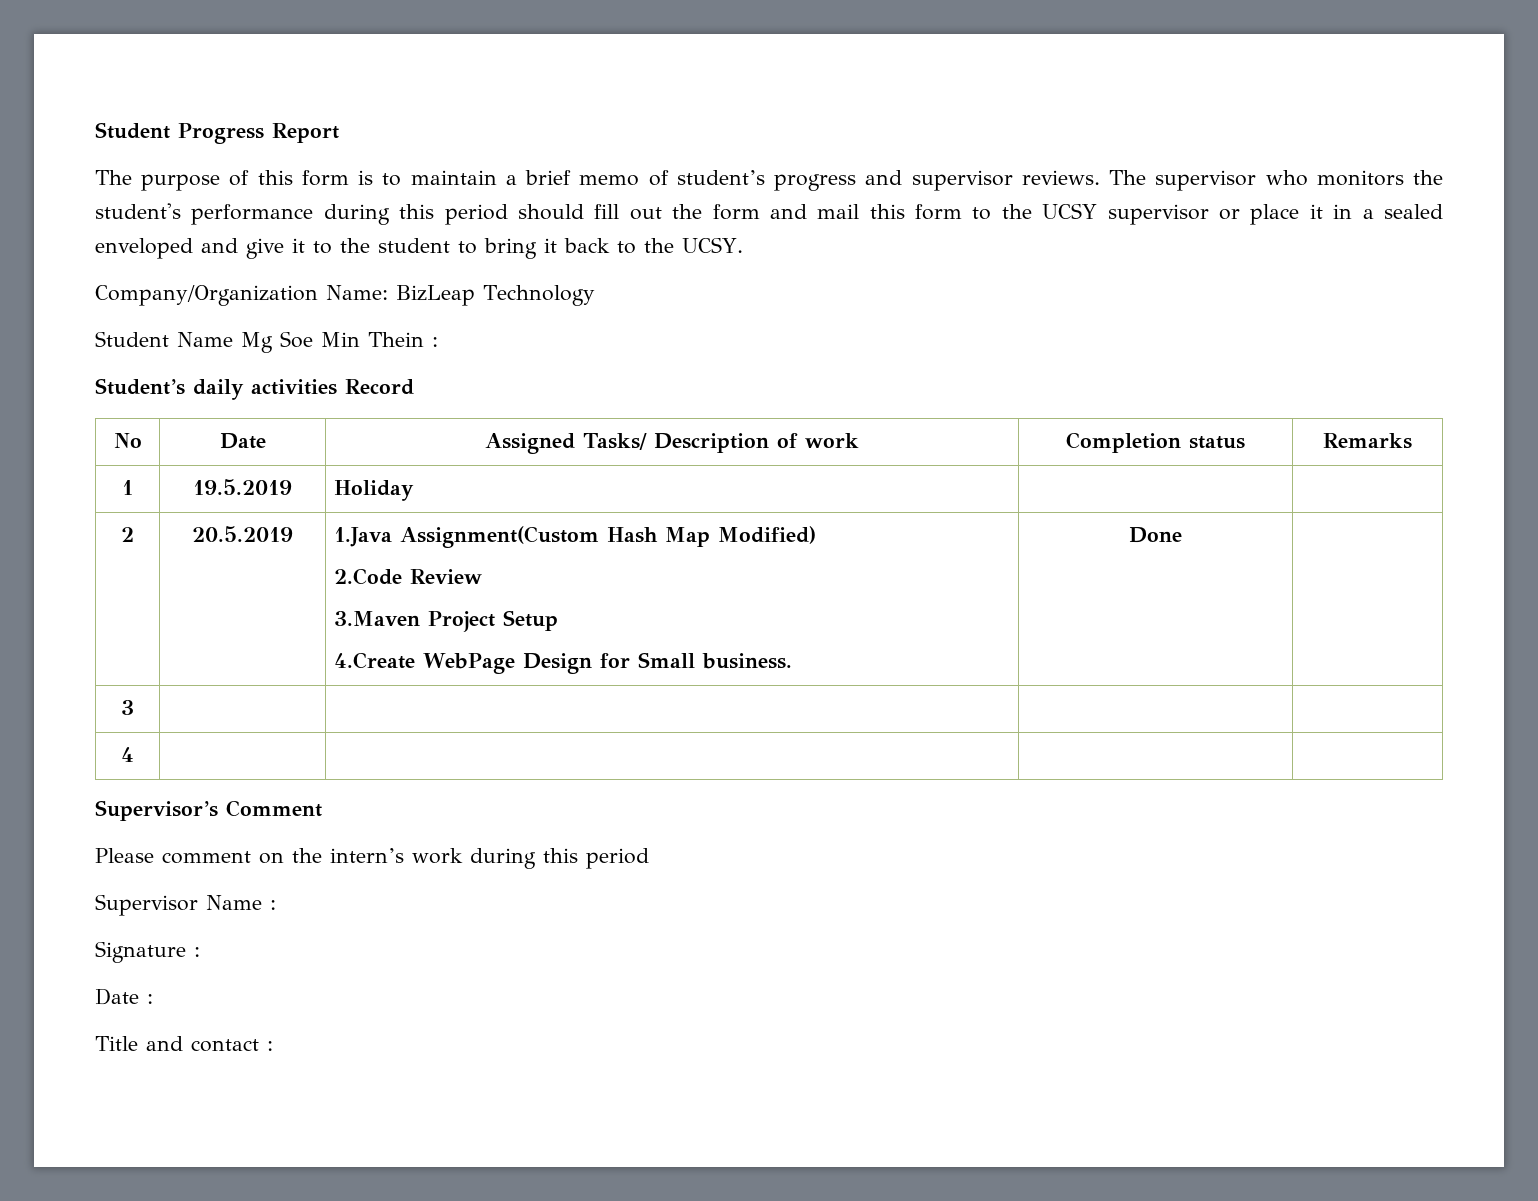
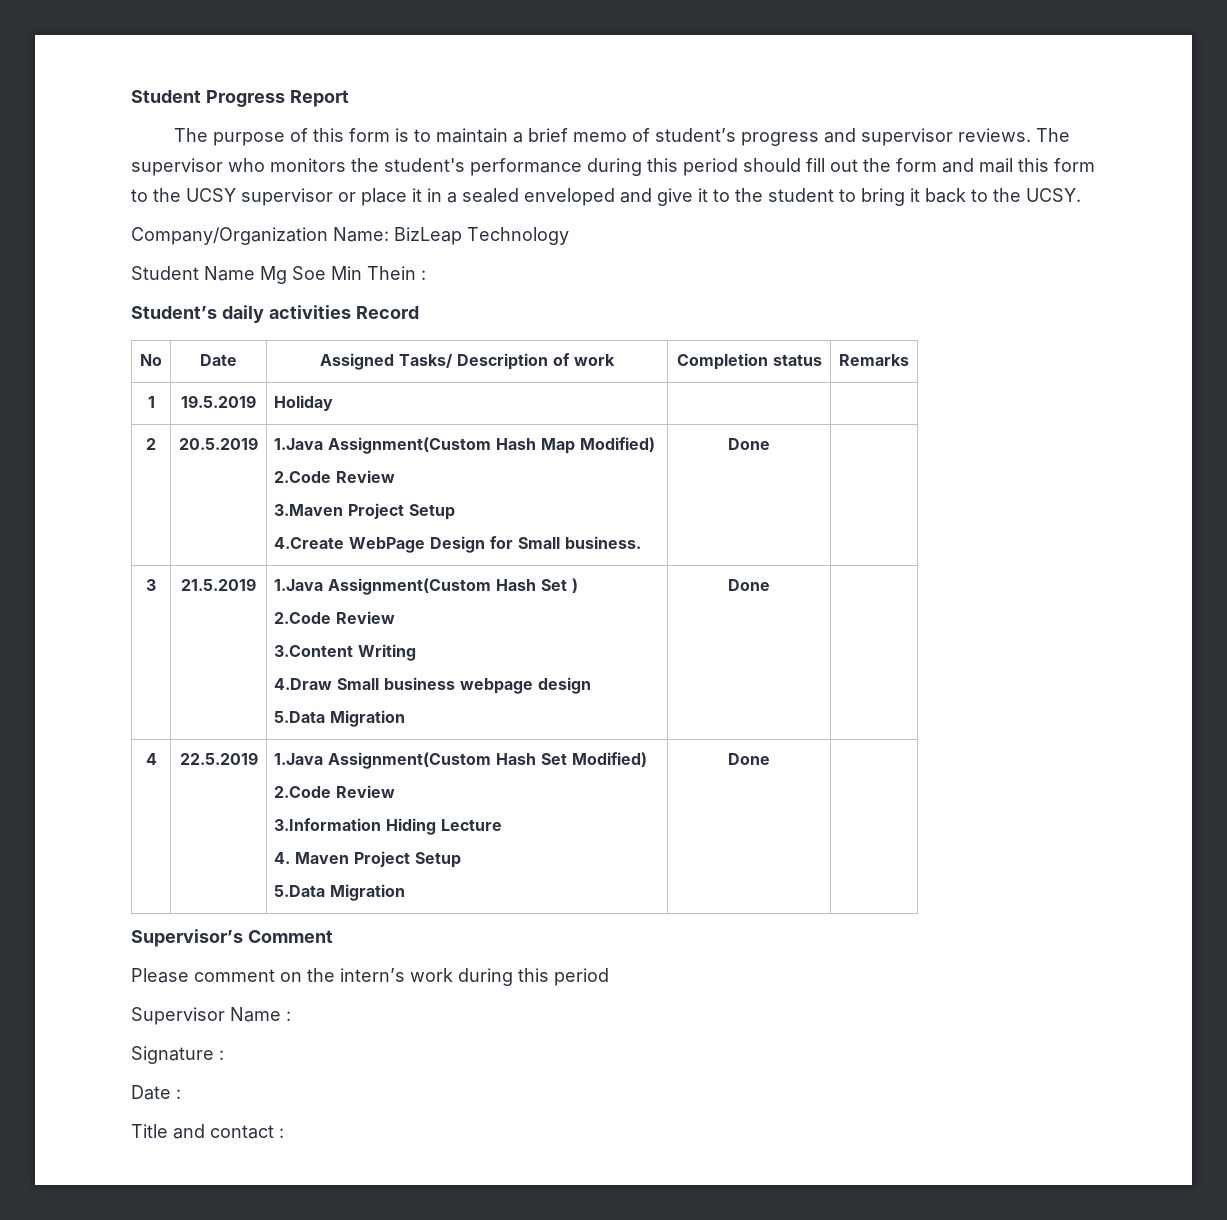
- 3 | | | |
- 4 | | | |
+ 3 | 21.5.2019 | 1.Java Assignment(Custom Hash Set )
+ 2.Code Review
+ 3.Content Writing
+ 4.Draw Small business webpage design
+ 5.Data Migration | Done |
+ 4 | 22.5.2019 | 1.Java Assignment(Custom Hash Set Modified)
+ 2.Code Review
+ 3.Information Hiding Lecture
+ 4. Maven Project Setup
+ 5.Data Migration | Done |

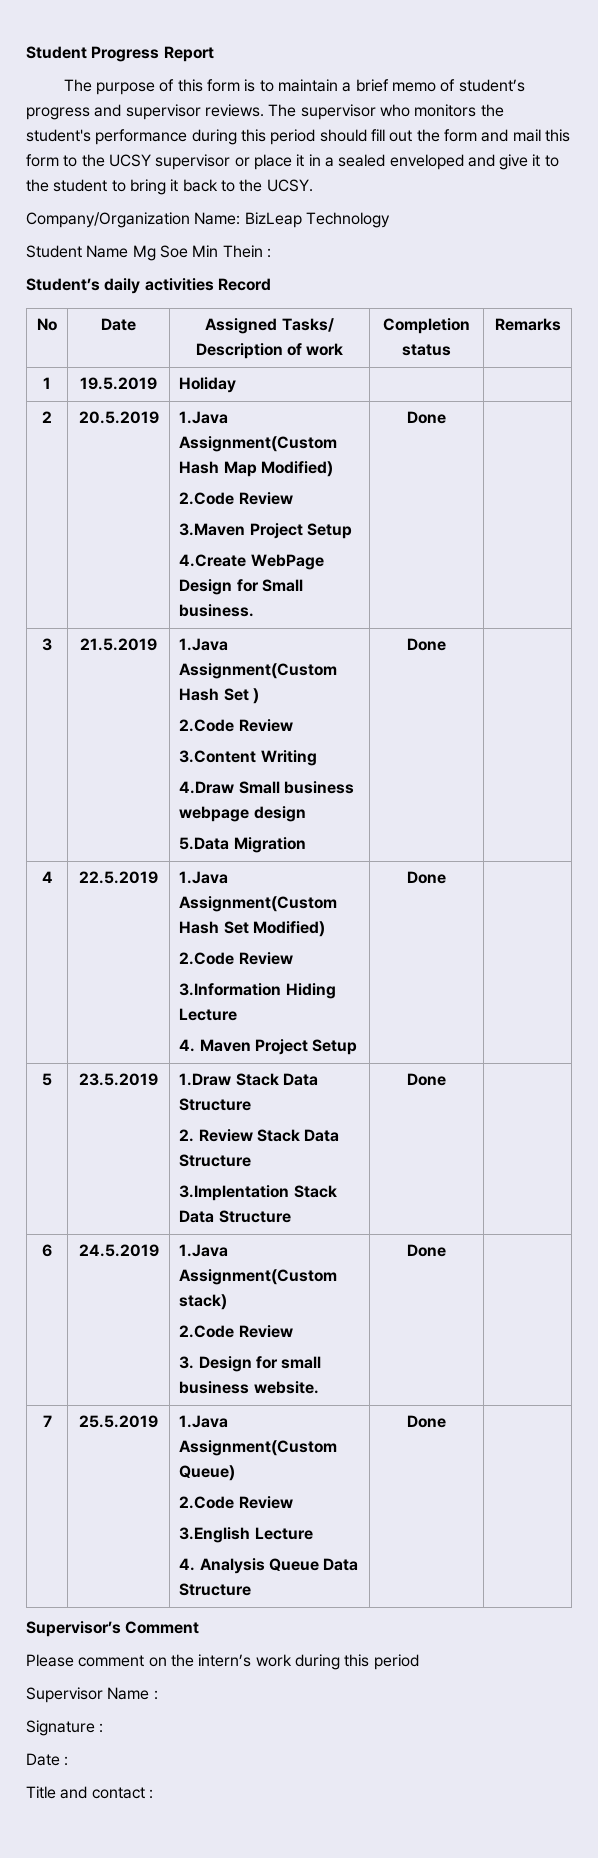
  4 | 22.5.2019 | 1.Java Assignment(Custom Hash Set Modified)
  2.Code Review
  3.Information Hiding Lecture
- 4. Maven Project Setup
- 5.Data Migration | Done |
+ 4. Maven Project Setup | Done |
+ 5 | 23.5.2019 | 1.Draw Stack Data Structure
+ 2. Review Stack Data Structure
+ 3.Implentation Stack Data Structure | Done |
+ 6 | 24.5.2019 | 1.Java Assignment(Custom stack)
+ 2.Code Review
+ 3. Design for small business website. | Done |
+ 7 | 25.5.2019 | 1.Java Assignment(Custom Queue)
+ 2.Code Review
+ 3.English Lecture
+ 4. Analysis Queue Data Structure | Done |

